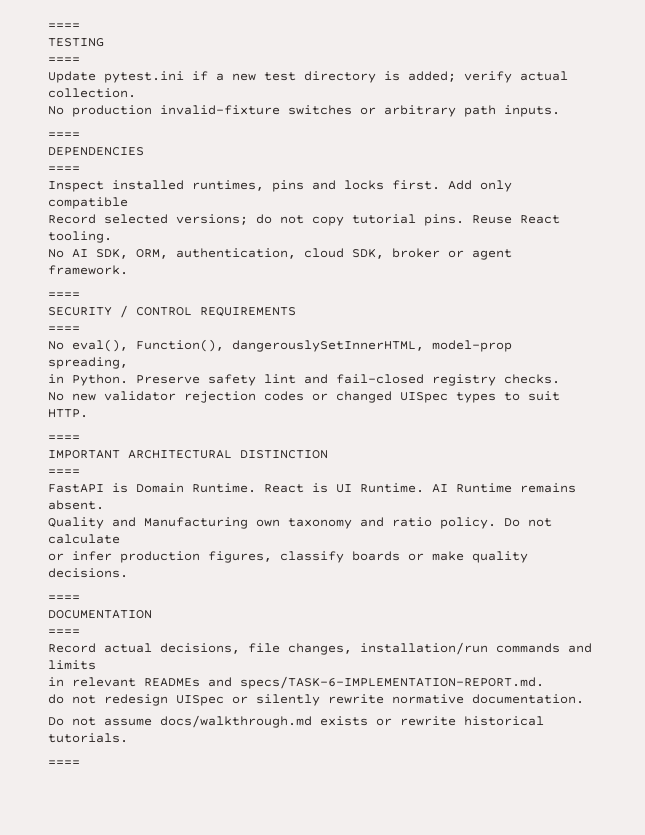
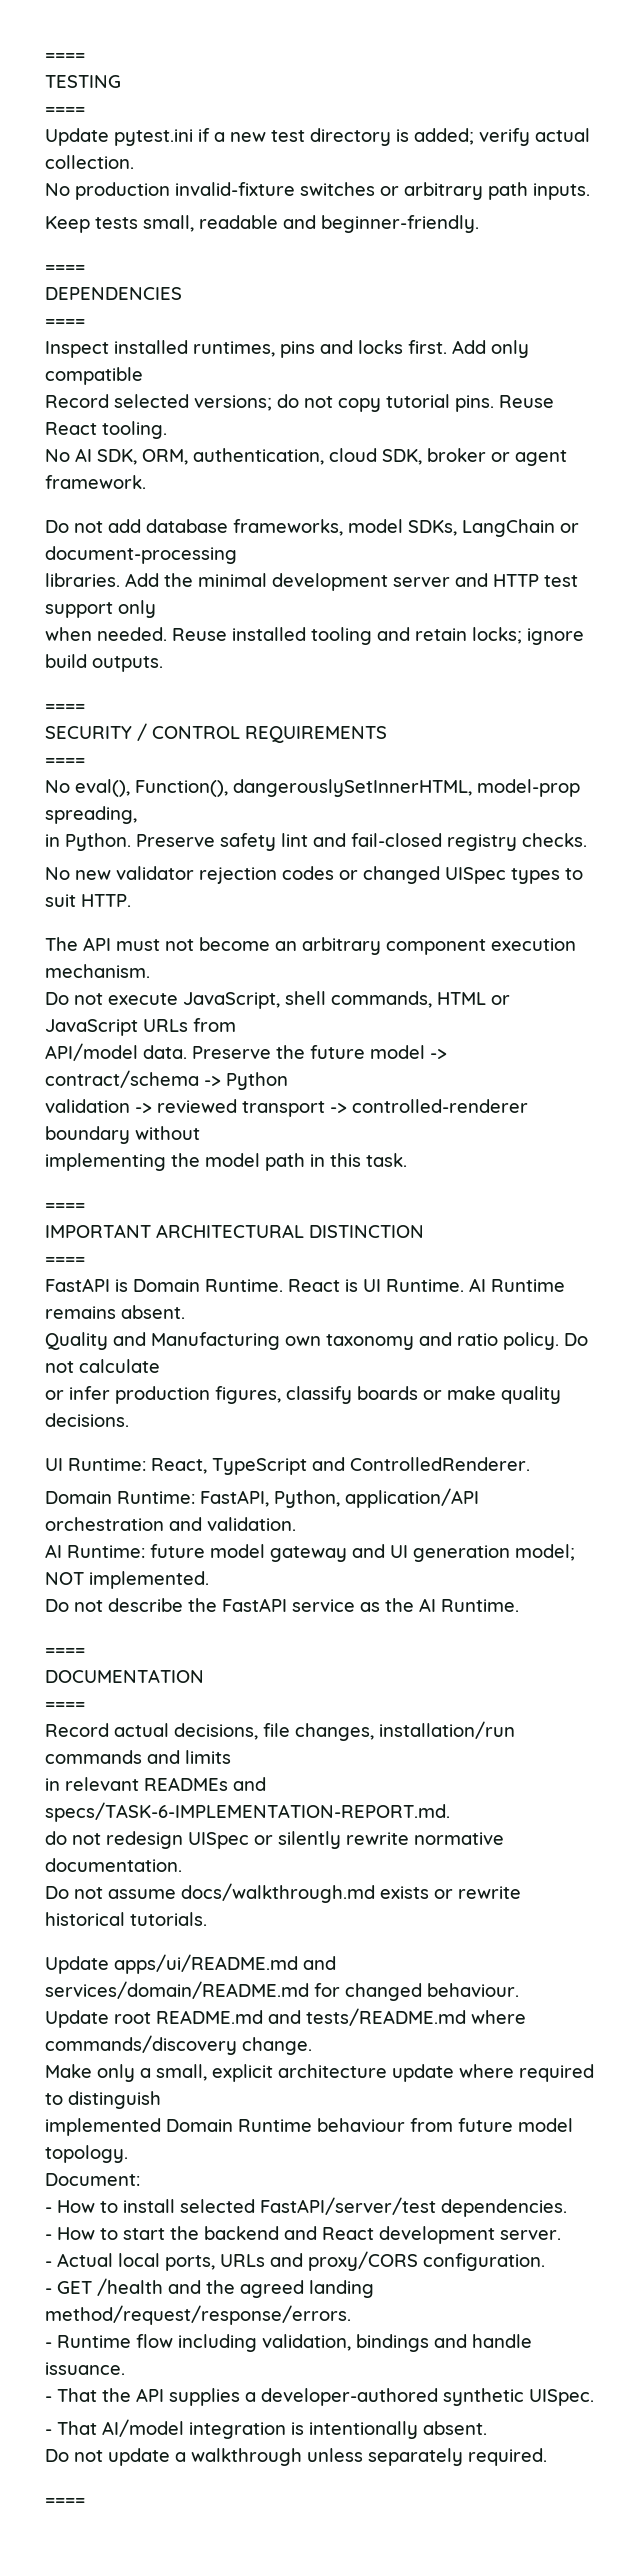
+ Keep tests small, readable and beginner-friendly.
+ Do not add database frameworks, model SDKs, LangChain or document-processing
+ libraries. Add the minimal development server and HTTP test support only
+ when needed. Reuse installed tooling and retain locks; ignore build outputs.
+ The API must not become an arbitrary component execution mechanism.
+ Do not execute JavaScript, shell commands, HTML or JavaScript URLs from
+ API/model data. Preserve the future model -> contract/schema -> Python
+ validation -> reviewed transport -> controlled-renderer boundary without
+ implementing the model path in this task.
+ UI Runtime: React, TypeScript and ControlledRenderer.
+ Domain Runtime: FastAPI, Python, application/API orchestration and validation.
+ AI Runtime: future model gateway and UI generation model; NOT implemented.
+ Do not describe the FastAPI service as the AI Runtime.
+ Update apps/ui/README.md and services/domain/README.md for changed behaviour.
+ Update root README.md and tests/README.md where commands/discovery change.
+ Make only a small, explicit architecture update where required to distinguish
+ implemented Domain Runtime behaviour from future model topology.
+ Document:
+ - How to install selected FastAPI/server/test dependencies.
+ - How to start the backend and React development server.
+ - Actual local ports, URLs and proxy/CORS configuration.
+ - GET /health and the agreed landing method/request/response/errors.
+ - Runtime flow including validation, bindings and handle issuance.
+ - That the API supplies a developer-authored synthetic UISpec.
+ - That AI/model integration is intentionally absent.
+ Do not update a walkthrough unless separately required.

